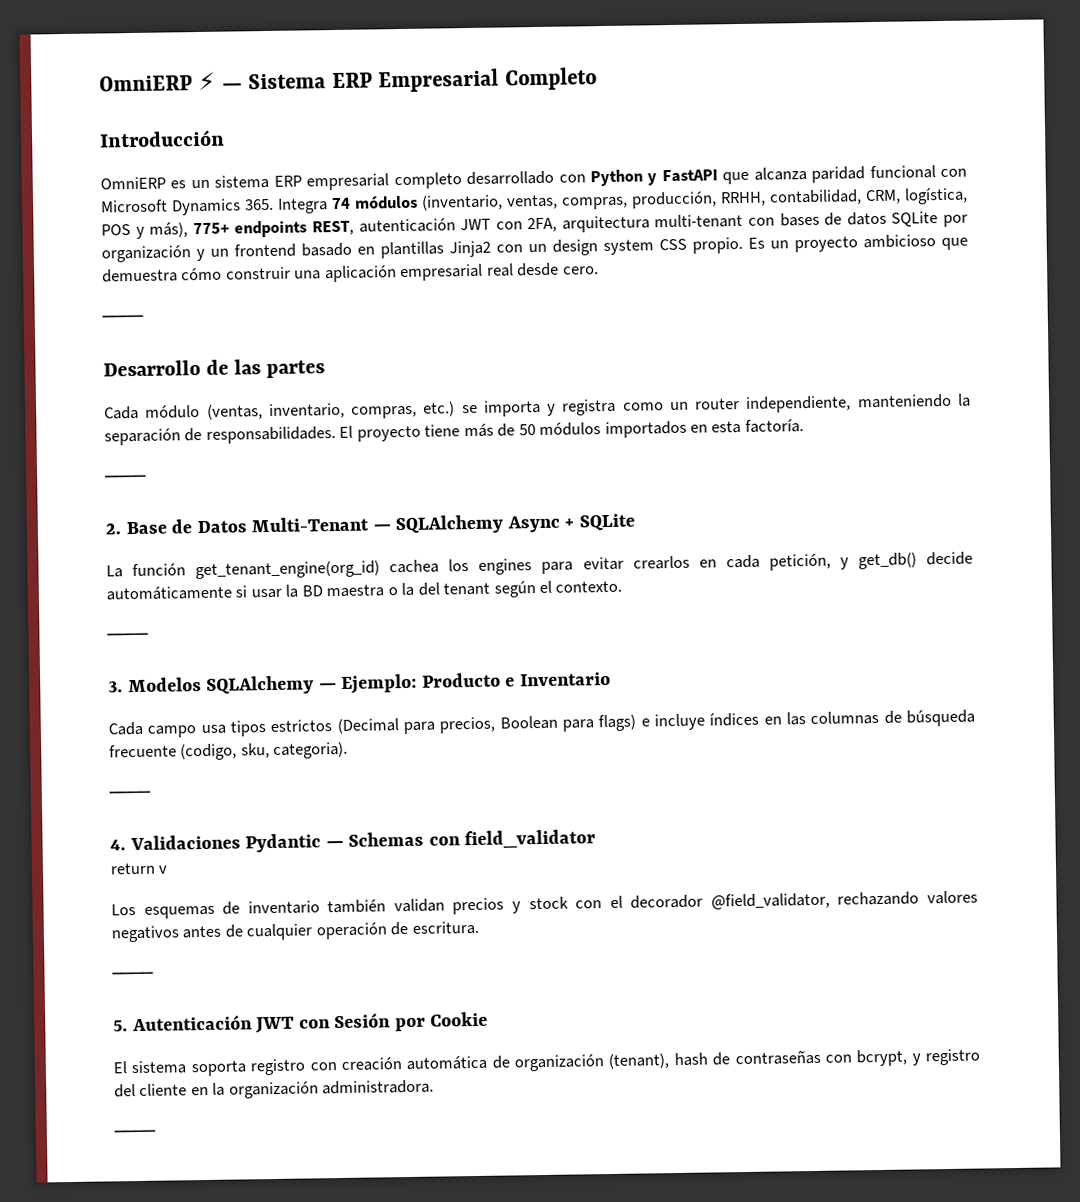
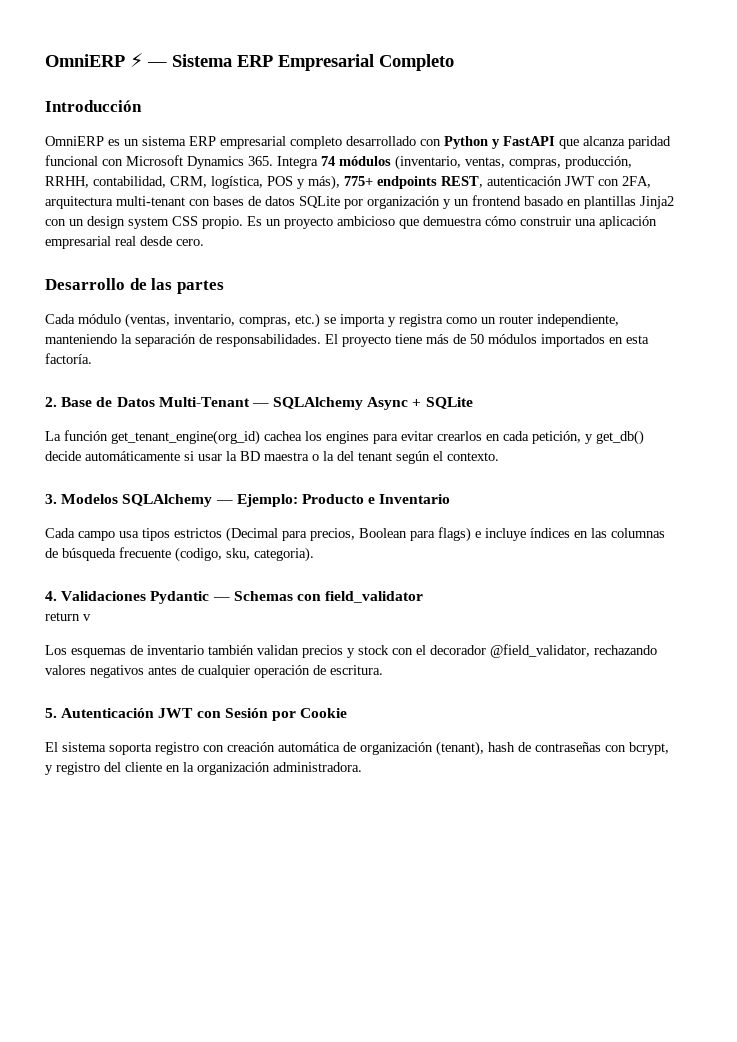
  Es un proyecto ambicioso que demuestra cómo construir una aplicación empresarial real desde cero.
- ────
  El proyecto tiene más de 50 módulos importados en esta factoría.
- ────
  La función get_tenant_engine(org_id) cachea los engines para evitar crearlos en cada petición, y get_db() decide automáticamente si usar la BD maestra o la del tenant según el contexto.
- ────
  Cada campo usa tipos estrictos (Decimal para precios, Boolean para flags) e incluye índices en las columnas de búsqueda frecuente (codigo, sku, categoria).
- ────
  Los esquemas de inventario también validan precios y stock con el decorador @field_validator, rechazando valores negativos antes de cualquier operación de escritura.
- ────
  El sistema soporta registro con creación automática de organización (tenant), hash de contraseñas con bcrypt, y registro del cliente en la organización administradora.
- ────

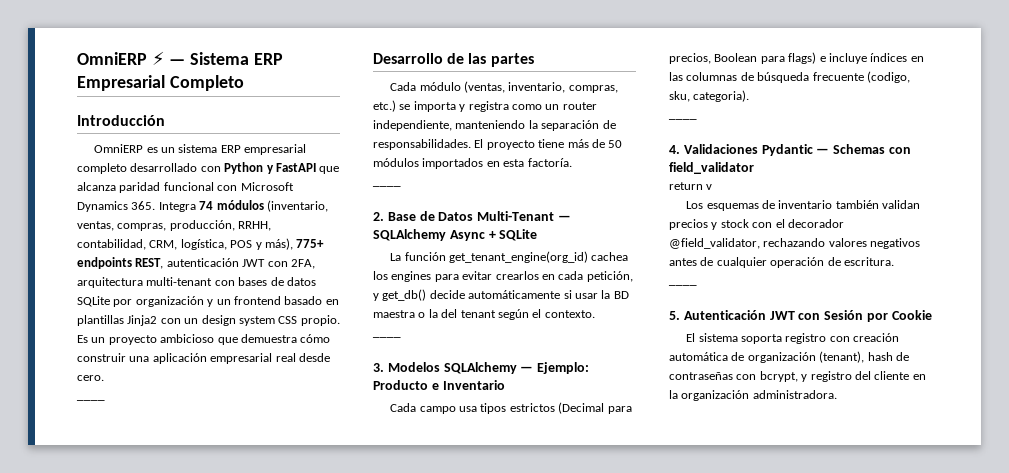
  Es un proyecto ambicioso que demuestra cómo construir una aplicación empresarial real desde cero.
+ ────
  El proyecto tiene más de 50 módulos importados en esta factoría.
+ ────
  La función get_tenant_engine(org_id) cachea los engines para evitar crearlos en cada petición, y get_db() decide automáticamente si usar la BD maestra o la del tenant según el contexto.
+ ────
  Cada campo usa tipos estrictos (Decimal para precios, Boolean para flags) e incluye índices en las columnas de búsqueda frecuente (codigo, sku, categoria).
+ ────
  Los esquemas de inventario también validan precios y stock con el decorador @field_validator, rechazando valores negativos antes de cualquier operación de escritura.
+ ────

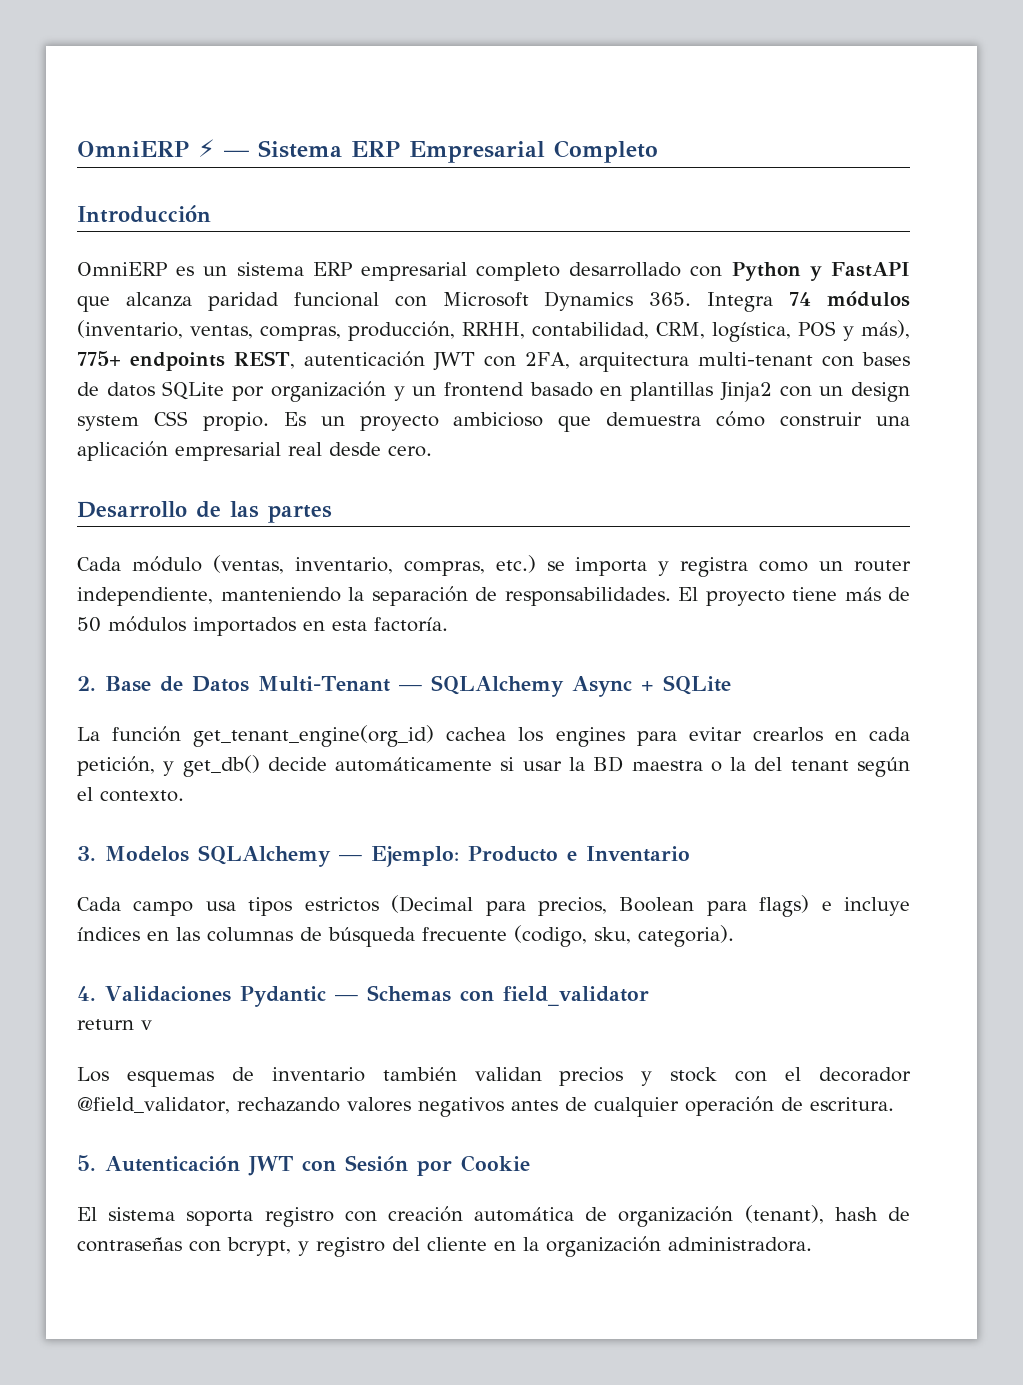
  Es un proyecto ambicioso que demuestra cómo construir una aplicación empresarial real desde cero.
- ────
  El proyecto tiene más de 50 módulos importados en esta factoría.
- ────
  La función get_tenant_engine(org_id) cachea los engines para evitar crearlos en cada petición, y get_db() decide automáticamente si usar la BD maestra o la del tenant según el contexto.
- ────
  Cada campo usa tipos estrictos (Decimal para precios, Boolean para flags) e incluye índices en las columnas de búsqueda frecuente (codigo, sku, categoria).
- ────
  Los esquemas de inventario también validan precios y stock con el decorador @field_validator, rechazando valores negativos antes de cualquier operación de escritura.
- ────

